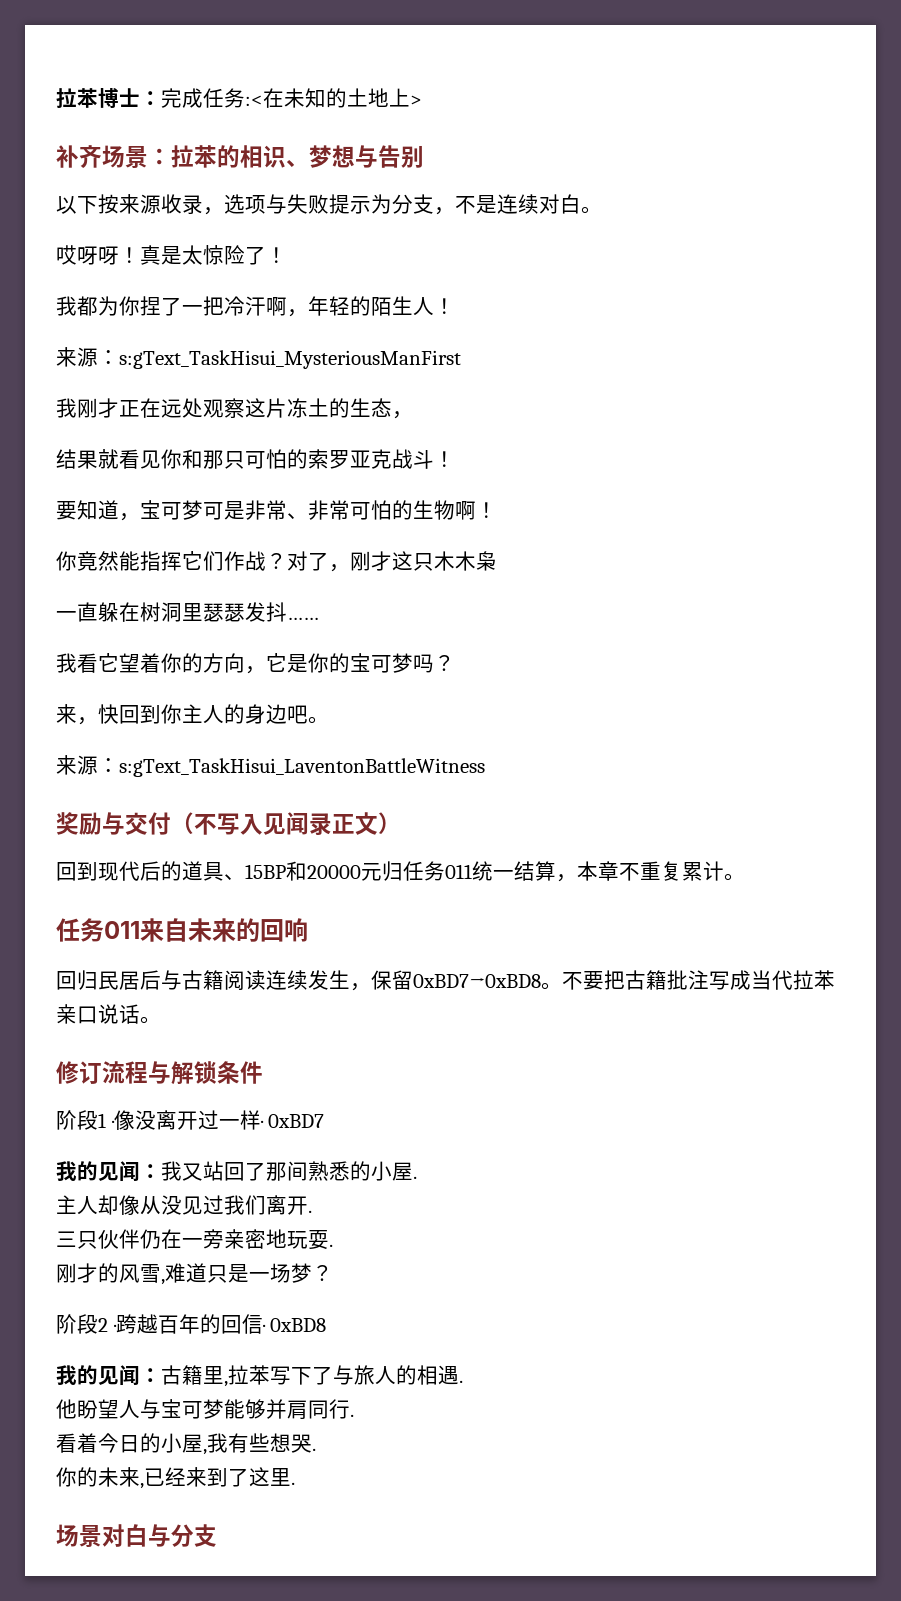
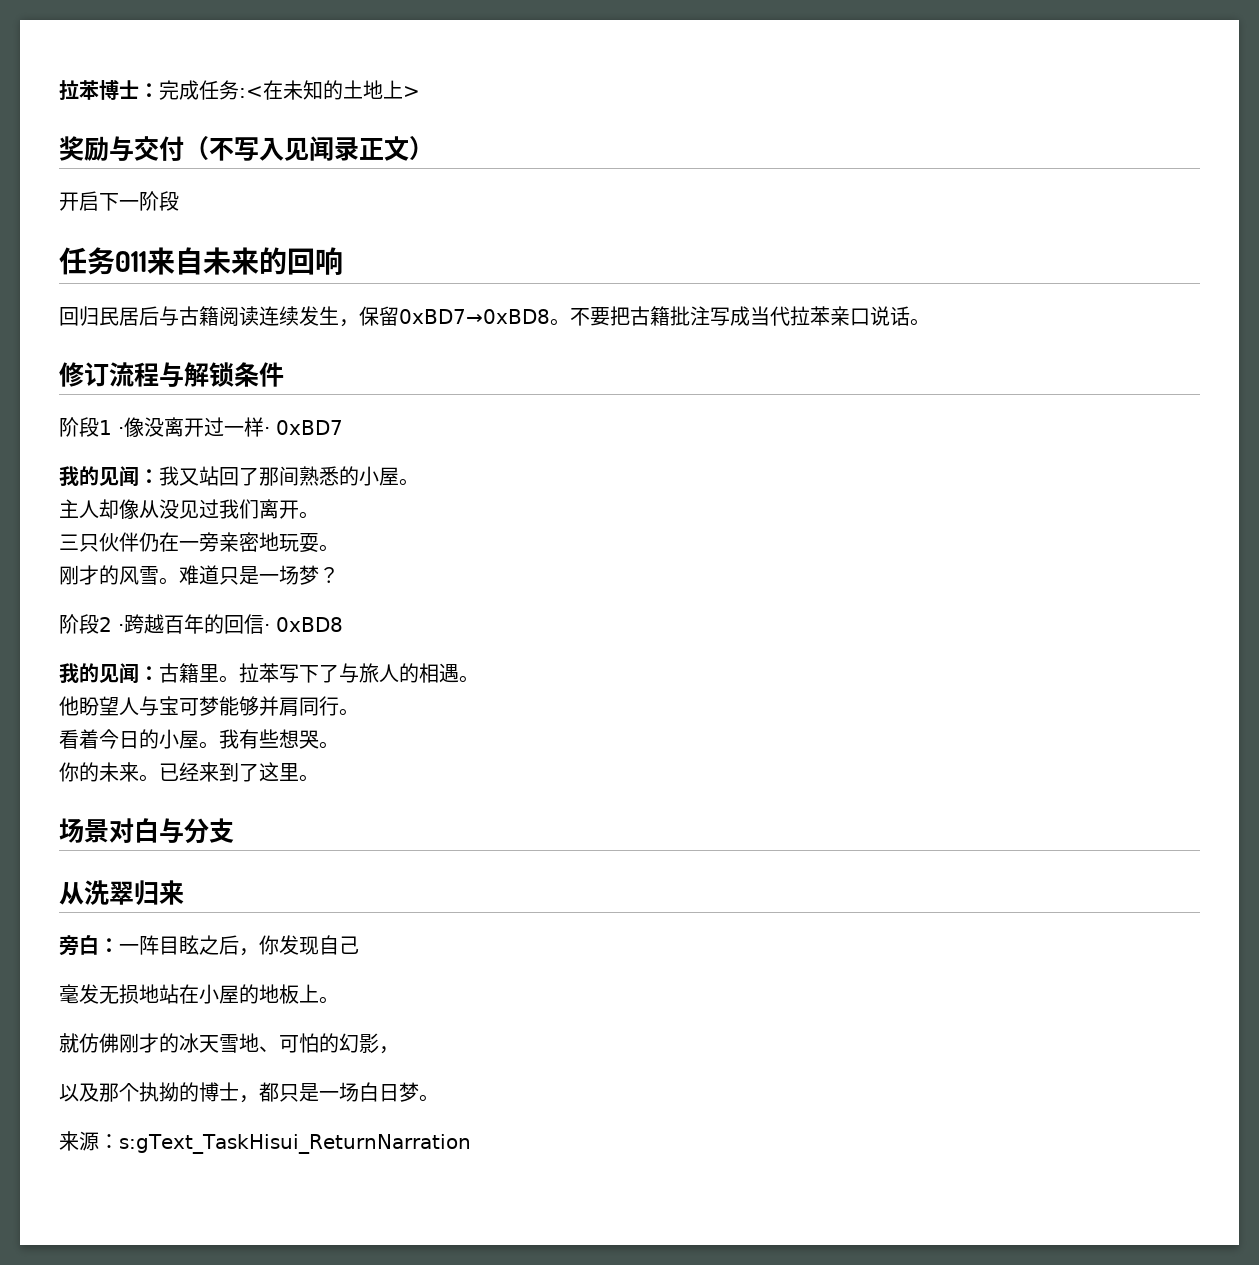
- 补齐场景：拉苯的相识、梦想与告别
- 以下按来源收录，选项与失败提示为分支，不是连续对白。
- 哎呀呀！真是太惊险了！
- 我都为你捏了一把冷汗啊，年轻的陌生人！
- 来源：s:gText_TaskHisui_MysteriousManFirst
- 我刚才正在远处观察这片冻土的生态，
- 结果就看见你和那只可怕的索罗亚克战斗！
- 要知道，宝可梦可是非常、非常可怕的生物啊！
- 你竟然能指挥它们作战？对了，刚才这只木木枭
- 一直躲在树洞里瑟瑟发抖……
- 我看它望着你的方向，它是你的宝可梦吗？
- 来，快回到你主人的身边吧。
- 来源：s:gText_TaskHisui_LaventonBattleWitness
- 回到现代后的道具、15BP和20000元归任务011统一结算，本章不重复累计。
+ 开启下一阶段
- 我的见闻：我又站回了那间熟悉的小屋.
+ 我的见闻：我又站回了那间熟悉的小屋。
- 主人却像从没见过我们离开.
+ 主人却像从没见过我们离开。
- 三只伙伴仍在一旁亲密地玩耍.
+ 三只伙伴仍在一旁亲密地玩耍。
- 刚才的风雪,难道只是一场梦？
+ 刚才的风雪。难道只是一场梦？
- 我的见闻：古籍里,拉苯写下了与旅人的相遇.
+ 我的见闻：古籍里。拉苯写下了与旅人的相遇。
- 他盼望人与宝可梦能够并肩同行.
+ 他盼望人与宝可梦能够并肩同行。
- 看着今日的小屋,我有些想哭.
+ 看着今日的小屋。我有些想哭。
- 你的未来,已经来到了这里.
+ 你的未来。已经来到了这里。
+ 从洗翠归来
+ 旁白：一阵目眩之后，你发现自己
+ 毫发无损地站在小屋的地板上。
+ 就仿佛刚才的冰天雪地、可怕的幻影，
+ 以及那个执拗的博士，都只是一场白日梦。
+ 来源：s:gText_TaskHisui_ReturnNarration

